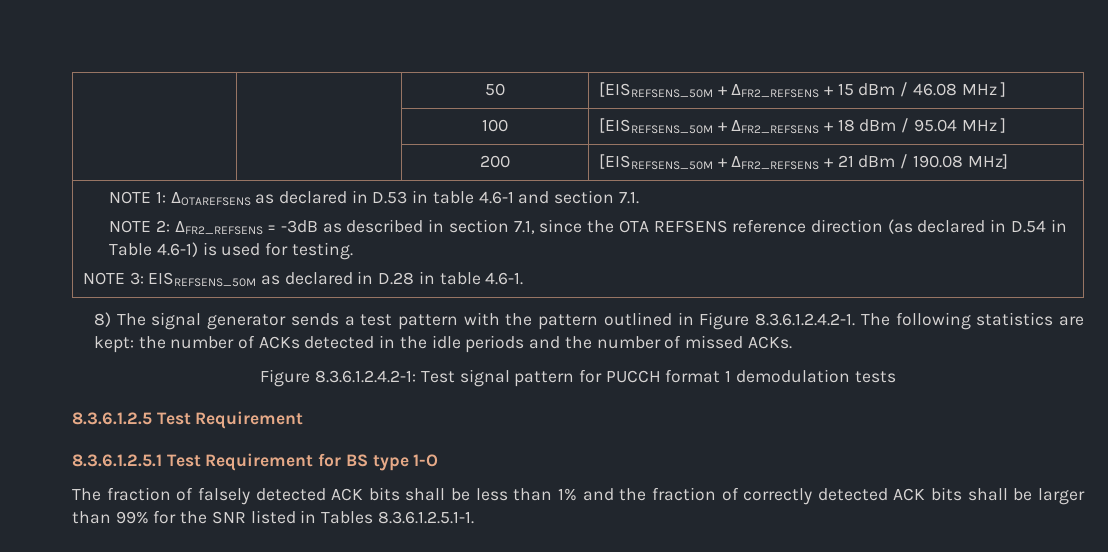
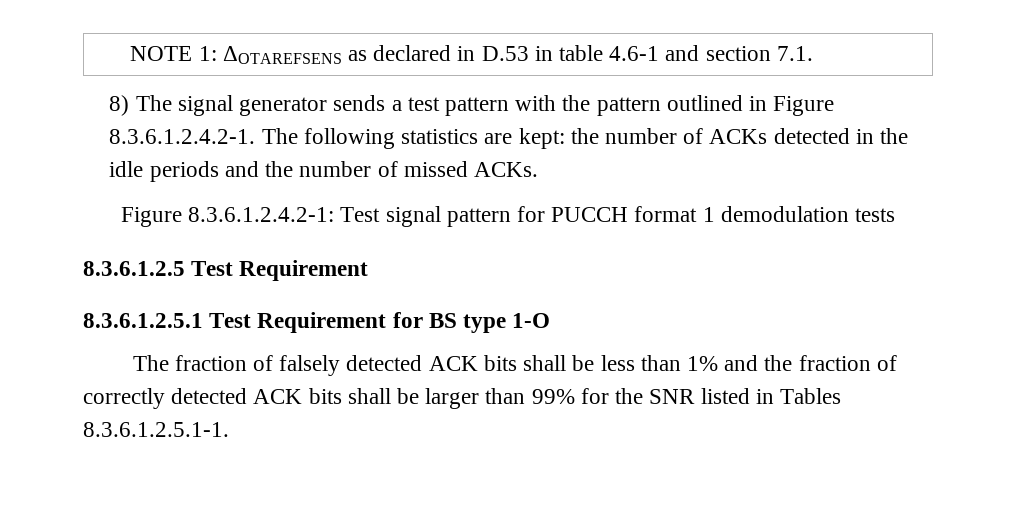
- | | 50 | [EISREFSENS_50M + ΔFR2_REFSENS + 15 dBm / 46.08 MHz ]
- | | 100 | [EISREFSENS_50M + ΔFR2_REFSENS + 18 dBm / 95.04 MHz ]
- | | 200 | [EISREFSENS_50M + ΔFR2_REFSENS + 21 dBm / 190.08 MHz]
- NOTE 2: ΔFR2_REFSENS = -3dB as described in section 7.1, since the OTA REFSENS reference direction (as declared in D.54 in Table 4.6-1) is used for testing.
- NOTE 3: EISREFSENS_50M as declared in D.28 in table 4.6-1.

